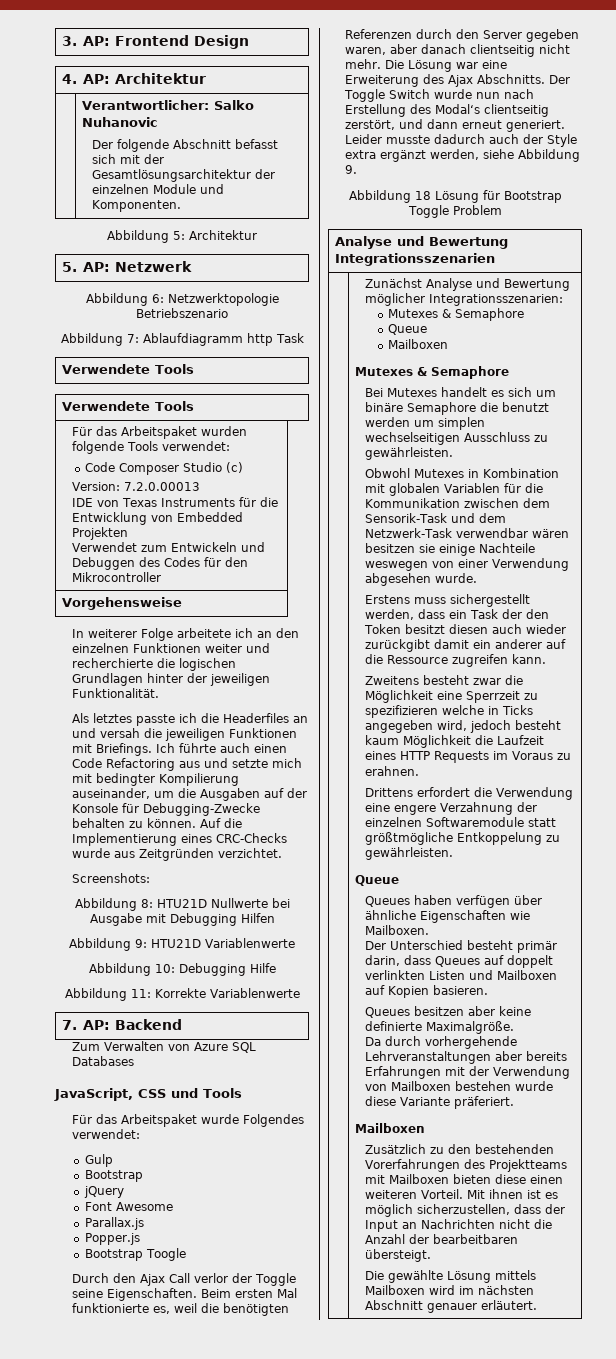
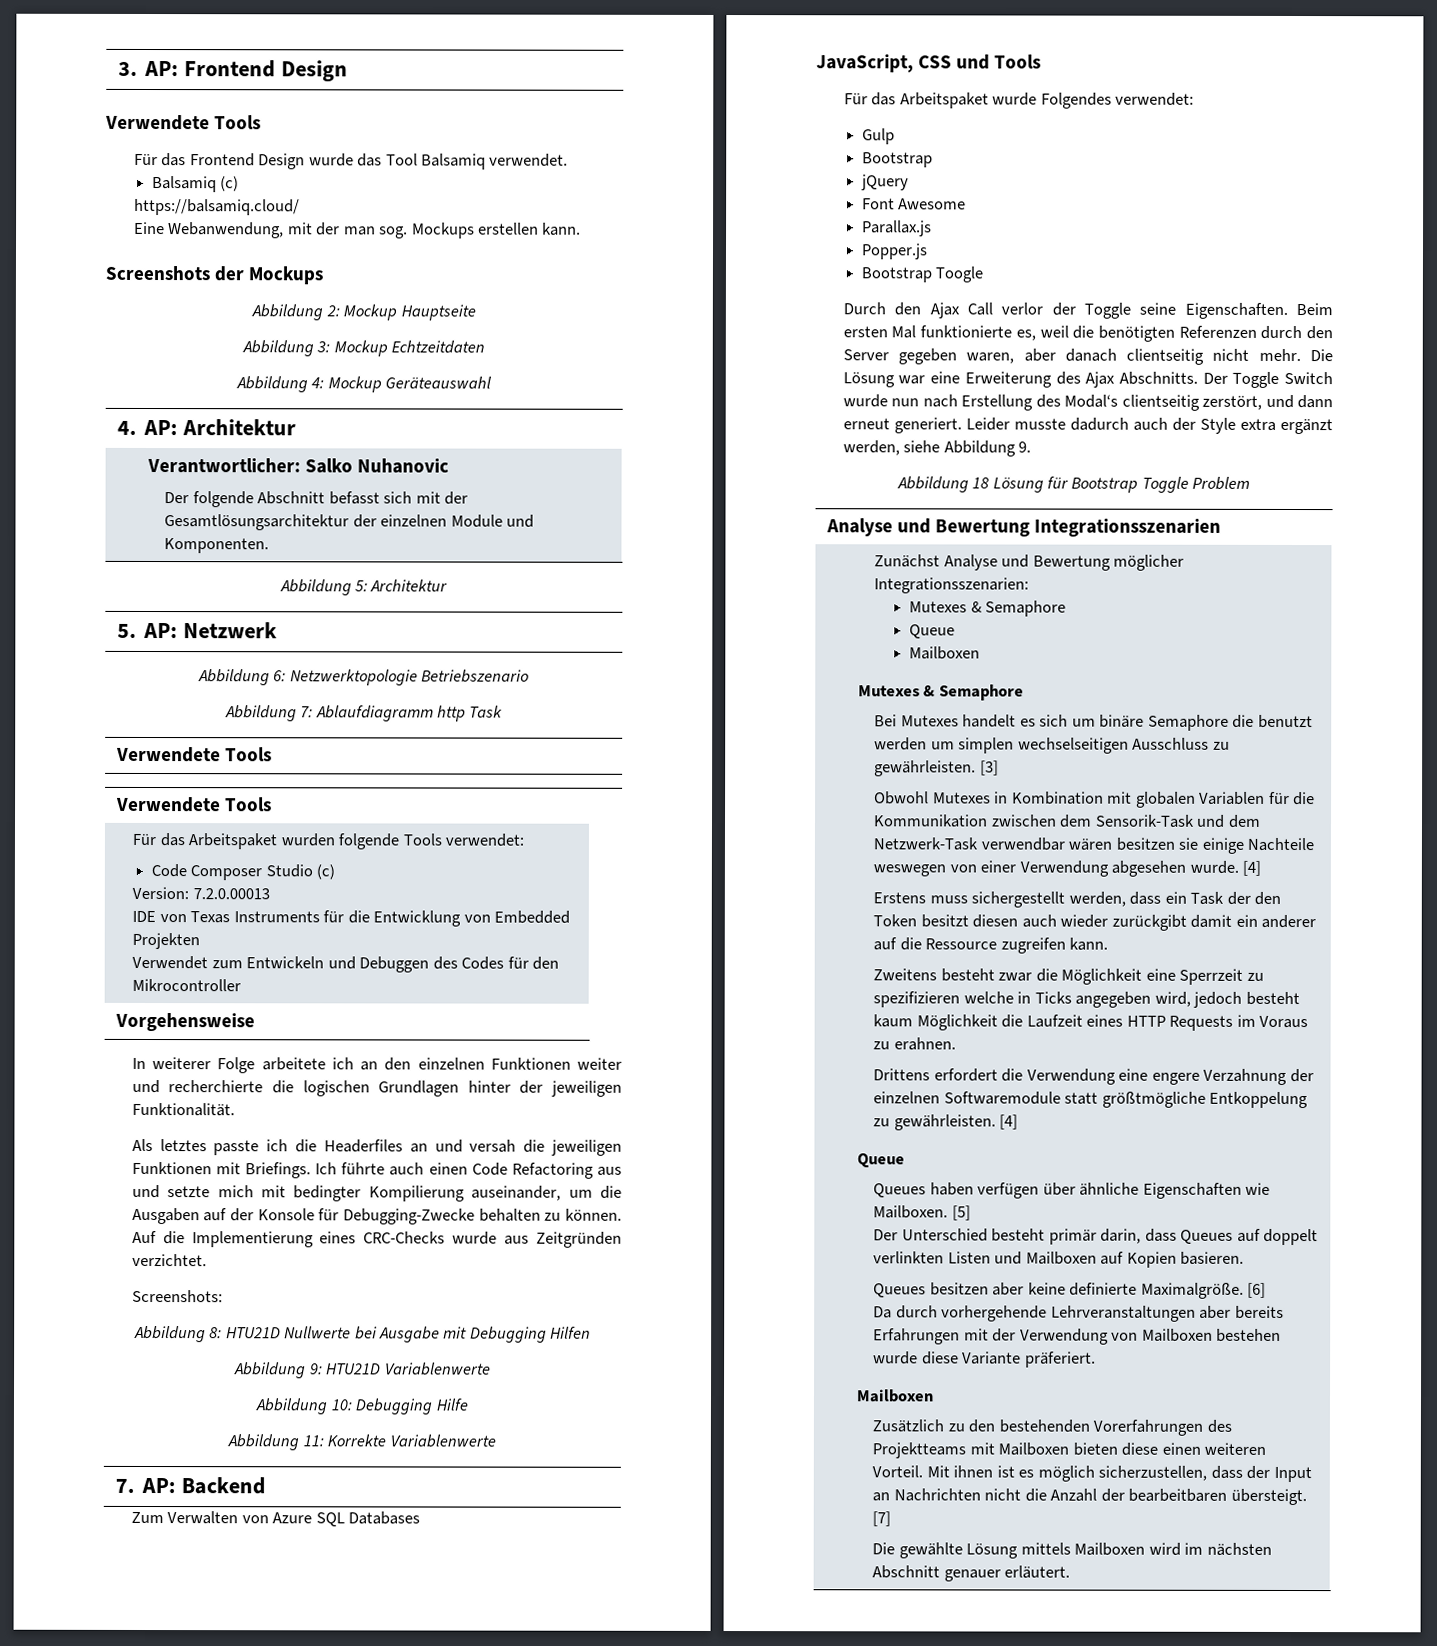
  3. AP: Frontend Design
+ Verwendete Tools
+ Für das Frontend Design wurde das Tool Balsamiq verwendet.
+ Balsamiq (c)
+ https://balsamiq.cloud/
+ Eine Webanwendung, mit der man sog. Mockups erstellen kann.
+ Screenshots der Mockups
+ Abbildung 2: Mockup Hauptseite
+ Abbildung 3: Mockup Echtzeitdaten
+ Abbildung 4: Mockup Geräteauswahl
+ [3]
- Obwohl Mutexes in Kombination mit globalen Variablen für die Kommunikation zwischen dem Sensorik-Task und dem Netzwerk-Task verwendbar wären besitzen sie einige Nachteile weswegen von einer Verwendung abgesehen wurde.
+ Obwohl Mutexes in Kombination mit globalen Variablen für die Kommunikation zwischen dem Sensorik-Task und dem Netzwerk-Task verwendbar wären besitzen sie einige Nachteile weswegen von einer Verwendung abgesehen wurde. [4]
- Drittens erfordert die Verwendung eine engere Verzahnung der einzelnen Softwaremodule statt größtmögliche Entkoppelung zu gewährleisten.
+ Drittens erfordert die Verwendung eine engere Verzahnung der einzelnen Softwaremodule statt größtmögliche Entkoppelung zu gewährleisten. [4]
+ [5]
+ [6]
+ [7]

